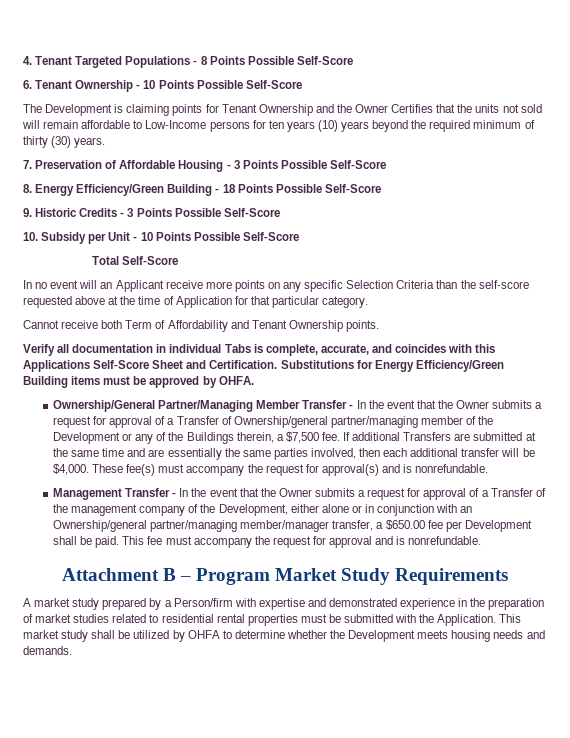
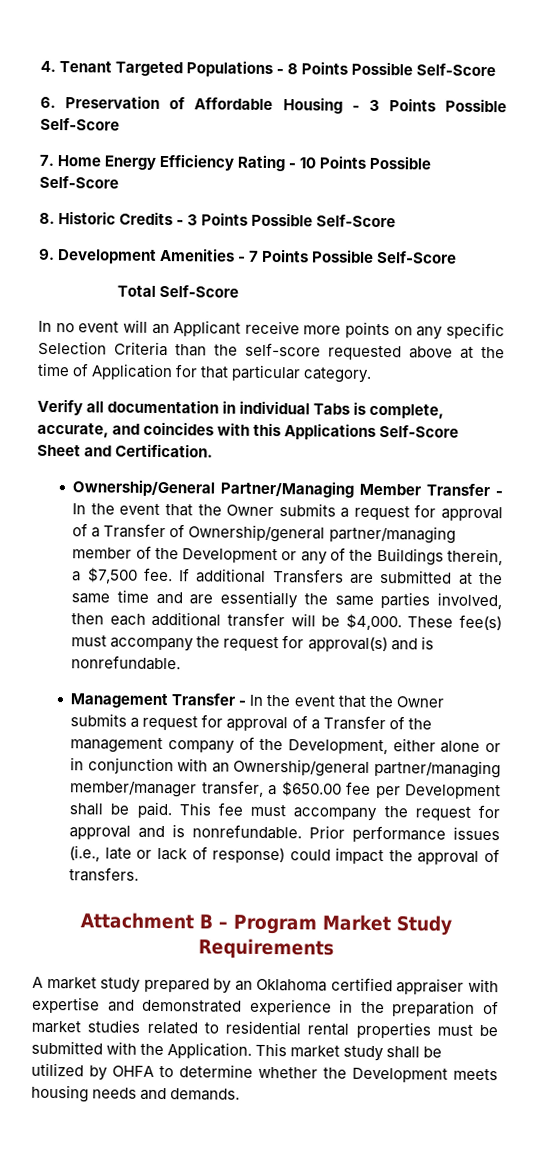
- 6. Tenant Ownership - 10 Points Possible Self-Score
- The Development is claiming points for Tenant Ownership and the Owner Certifies that the units not sold will remain affordable to Low-Income persons for ten years (10) years beyond the required minimum of thirty (30) years.
- 7. Preservation of Affordable Housing - 3 Points Possible Self-Score
+ 6. Preservation of Affordable Housing - 3 Points Possible Self-Score
- 8. Energy Efficiency/Green Building - 18 Points Possible Self-Score
- 9. Historic Credits - 3 Points Possible Self-Score
+ 7. Home Energy Efficiency Rating - 10 Points Possible Self-Score
+ 8. Historic Credits - 3 Points Possible Self-Score
- 10. Subsidy per Unit - 10 Points Possible Self-Score
+ 9. Development Amenities - 7 Points Possible Self-Score
- Cannot receive both Term of Affordability and Tenant Ownership points.
- Substitutions for Energy Efficiency/Green Building items must be approved by OHFA.
+ Prior performance issues (i.e., late or lack of response) could impact the approval of transfers.
- A market study prepared by a Person/firm with expertise and demonstrated experience in the preparation of market studies related to residential rental properties must be submitted with the Application.
+ A market study prepared by an Oklahoma certified appraiser with expertise and demonstrated experience in the preparation of market studies related to residential rental properties must be submitted with the Application.

